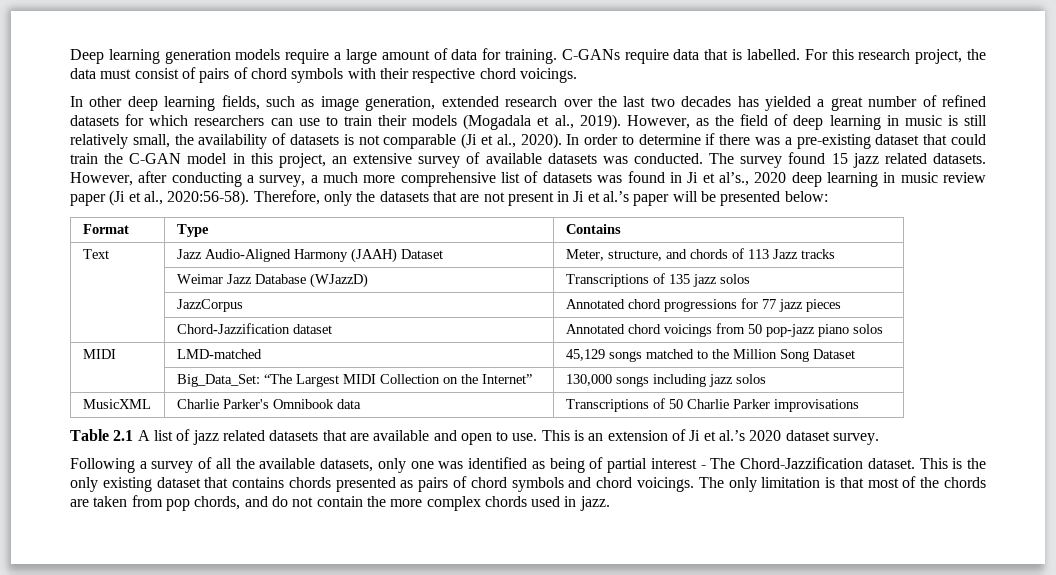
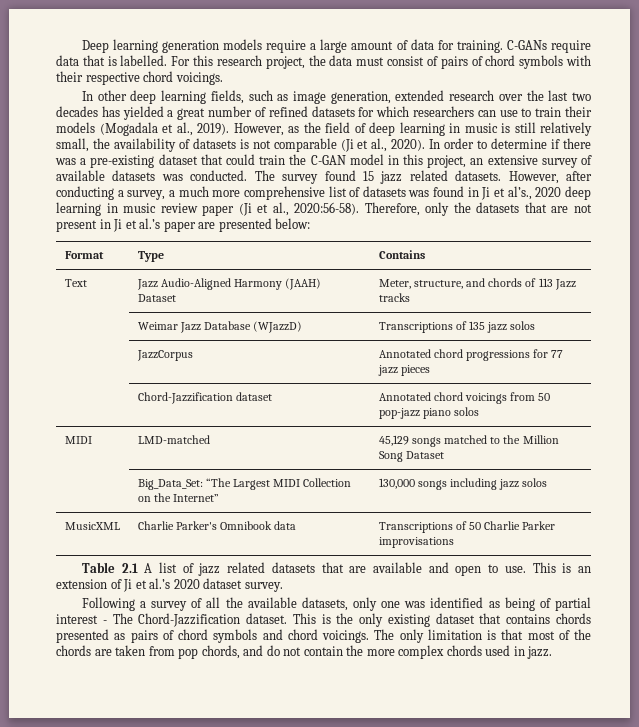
- Therefore, only the datasets that are not present in Ji et al.’s paper will be presented below:
+ Therefore, only the datasets that are not present in Ji et al.’s paper are presented below:

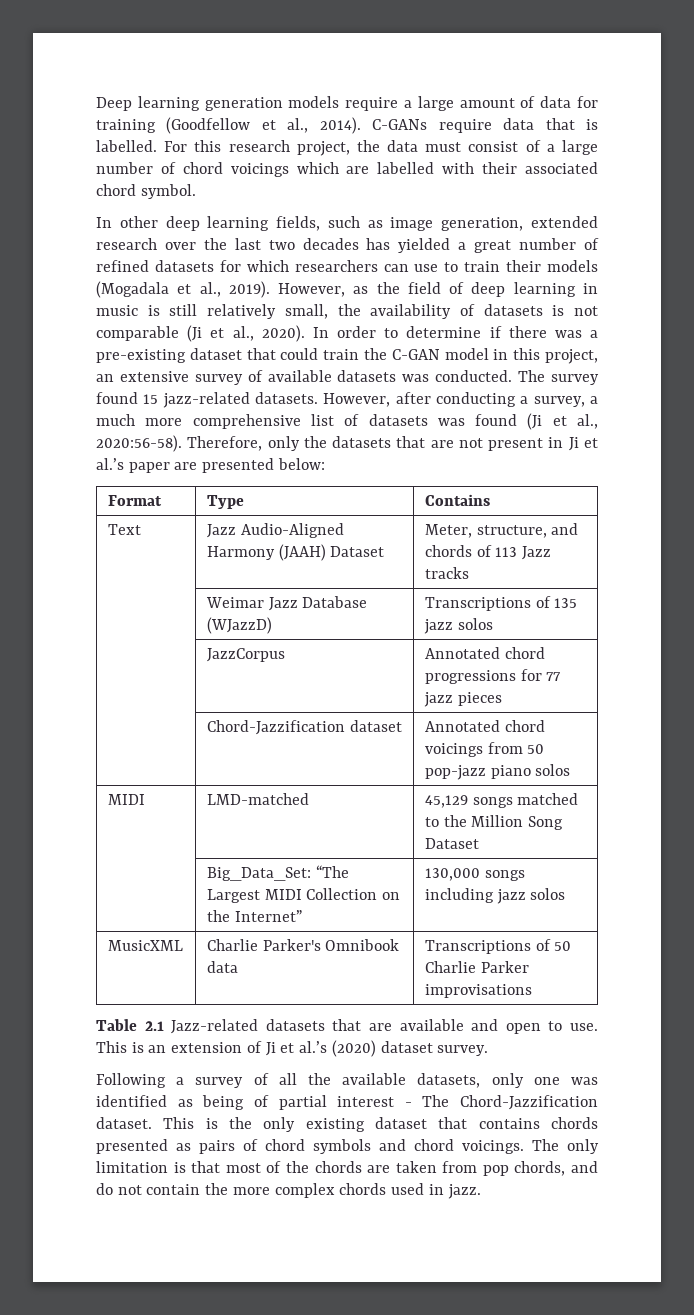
- Deep learning generation models require a large amount of data for training.
+ Deep learning generation models require a large amount of data for training (Goodfellow et al., 2014).
- For this research project, the data must consist of pairs of chord symbols with their respective chord voicings.
+ For this research project, the data must consist of a large number of chord voicings which are labelled with their associated chord symbol.
- The survey found 15 jazz related datasets.
+ The survey found 15 jazz-related datasets.
- However, after conducting a survey, a much more comprehensive list of datasets was found in Ji et al’s., 2020 deep learning in music review paper (Ji et al., 2020:56-58).
+ However, after conducting a survey, a much more comprehensive list of datasets was found (Ji et al., 2020:56-58).
- Table 2.1 A list of jazz related datasets that are available and open to use.
+ Table 2.1 Jazz-related datasets that are available and open to use.
- This is an extension of Ji et al.’s 2020 dataset survey.
+ This is an extension of Ji et al.’s (2020) dataset survey.

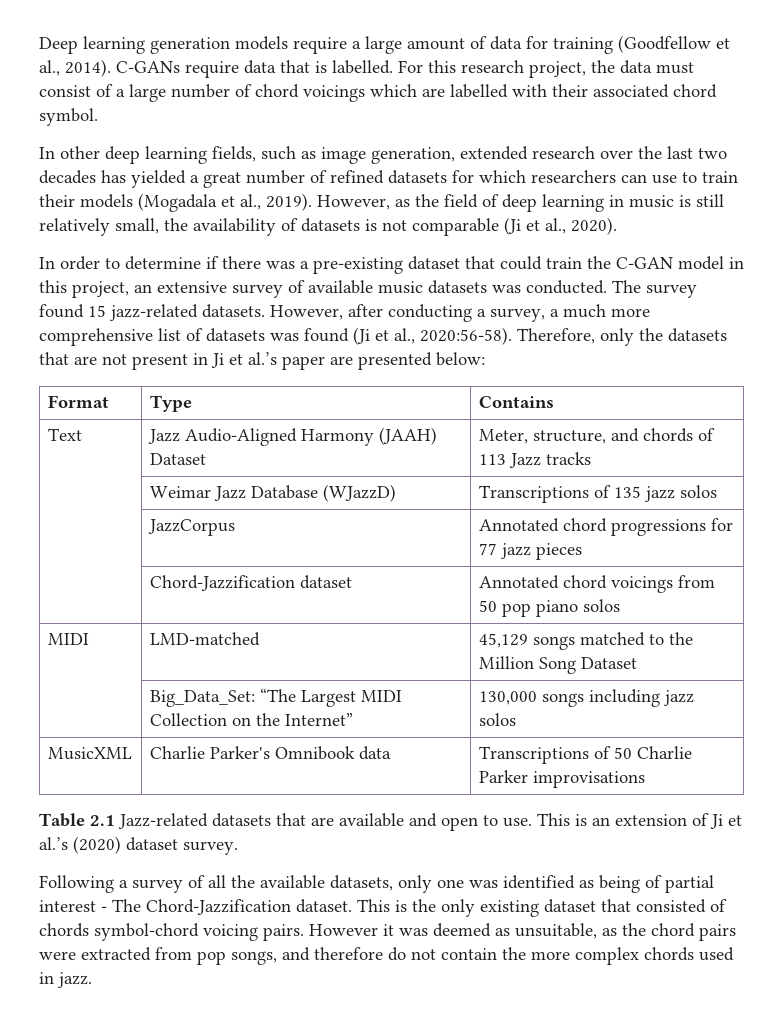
- However, as the field of deep learning in music is still relatively small, the availability of datasets is not comparable (Ji et al., 2020). In order to determine if there was a pre-existing dataset that could train the C-GAN model in this project, an extensive survey of available datasets was conducted.
+ However, as the field of deep learning in music is still relatively small, the availability of datasets is not comparable (Ji et al., 2020).
+ In order to determine if there was a pre-existing dataset that could train the C-GAN model in this project, an extensive survey of available music datasets was conducted.
- | Chord-Jazzification dataset | Annotated chord voicings from 50 pop-jazz piano solos
+ | Chord-Jazzification dataset | Annotated chord voicings from 50 pop piano solos
- This is the only existing dataset that contains chords presented as pairs of chord symbols and chord voicings. The only limitation is that most of the chords are taken from pop chords, and do not contain the more complex chords used in jazz.
+ This is the only existing dataset that consisted of chords symbol-chord voicing pairs. However it was deemed as unsuitable, as the chord pairs were extracted from pop songs, and therefore do not contain the more complex chords used in jazz.

